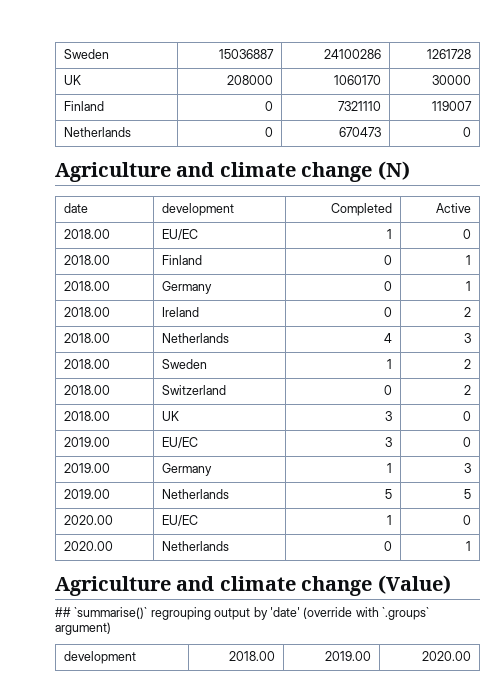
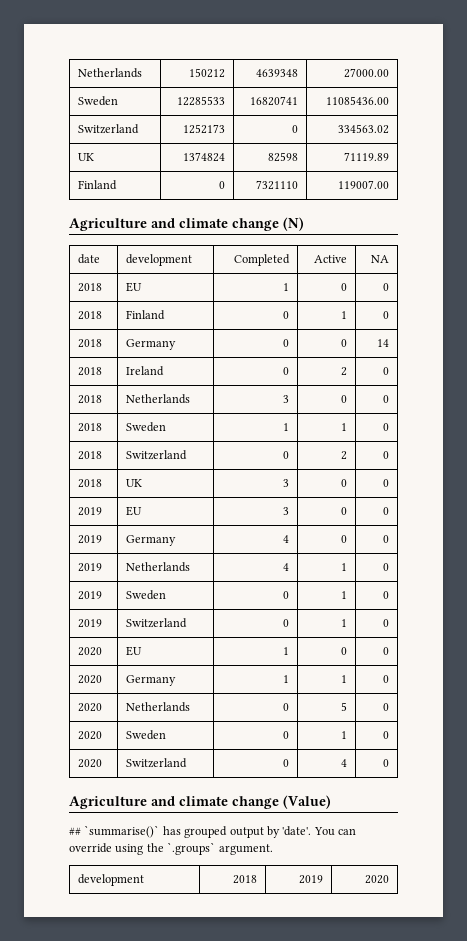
- Sweden | 15036887 | 24100286 | 1261728
- UK | 208000 | 1060170 | 30000
- Finland | 0 | 7321110 | 119007
- Netherlands | 0 | 670473 | 0
+ Netherlands | 150212 | 4639348 | 27000.00
+ Sweden | 12285533 | 16820741 | 11085436.00
+ Switzerland | 1252173 | 0 | 334563.02
+ UK | 1374824 | 82598 | 71119.89
+ Finland | 0 | 7321110 | 119007.00
- date | development | Completed | Active
- 2018.00 | EU/EC | 1 | 0
- 2018.00 | Finland | 0 | 1
- 2018.00 | Germany | 0 | 1
- 2018.00 | Ireland | 0 | 2
- 2018.00 | Netherlands | 4 | 3
- 2018.00 | Sweden | 1 | 2
- 2018.00 | Switzerland | 0 | 2
- 2018.00 | UK | 3 | 0
- 2019.00 | EU/EC | 3 | 0
- 2019.00 | Germany | 1 | 3
- 2019.00 | Netherlands | 5 | 5
- 2020.00 | EU/EC | 1 | 0
- 2020.00 | Netherlands | 0 | 1
+ date | development | Completed | Active | NA
+ 2018 | EU | 1 | 0 | 0
+ 2018 | Finland | 0 | 1 | 0
+ 2018 | Germany | 0 | 0 | 14
+ 2018 | Ireland | 0 | 2 | 0
+ 2018 | Netherlands | 3 | 0 | 0
+ 2018 | Sweden | 1 | 1 | 0
+ 2018 | Switzerland | 0 | 2 | 0
+ 2018 | UK | 3 | 0 | 0
+ 2019 | EU | 3 | 0 | 0
+ 2019 | Germany | 4 | 0 | 0
+ 2019 | Netherlands | 4 | 1 | 0
+ 2019 | Sweden | 0 | 1 | 0
+ 2019 | Switzerland | 0 | 1 | 0
+ 2020 | EU | 1 | 0 | 0
+ 2020 | Germany | 1 | 1 | 0
+ 2020 | Netherlands | 0 | 5 | 0
+ 2020 | Sweden | 0 | 1 | 0
+ 2020 | Switzerland | 0 | 4 | 0
- ## `summarise()` regrouping output by 'date' (override with `.groups` argument)
- development | 2018.00 | 2019.00 | 2020.00
+ ## `summarise()` has grouped output by 'date'. You can override using the `.groups` argument.
+ development | 2018 | 2019 | 2020

